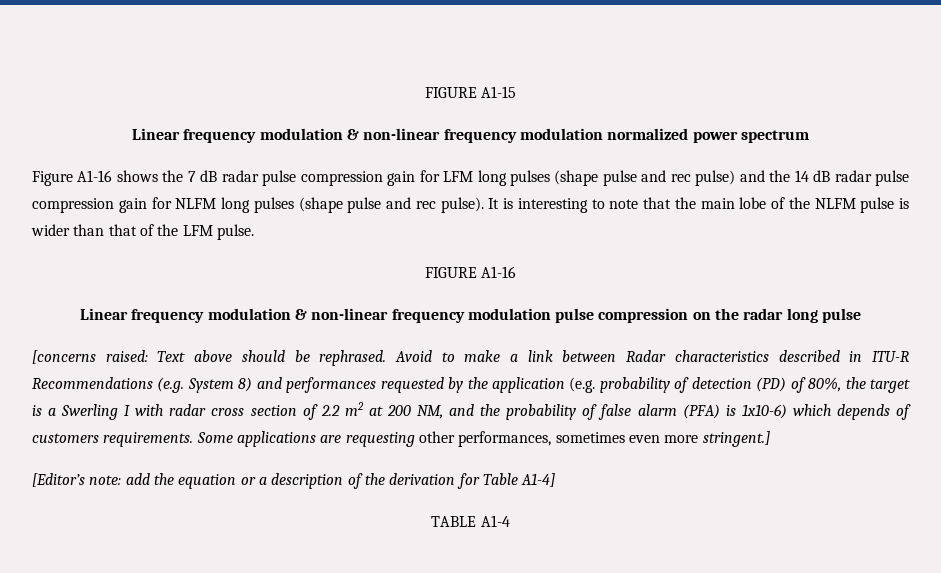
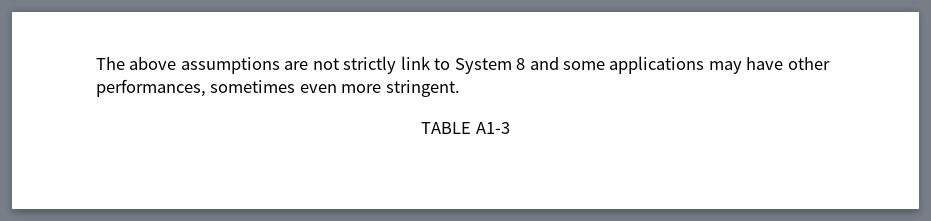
- FIGURE A1-15
- Linear frequency modulation & non-linear frequency modulation normalized power spectrum
- Figure A1-16 shows the 7 dB radar pulse compression gain for LFM long pulses (shape pulse and rec pulse) and the 14 dB radar pulse compression gain for NLFM long pulses (shape pulse and rec pulse). It is interesting to note that the main lobe of the NLFM pulse is wider than that of the LFM pulse.
- FIGURE A1-16
- Linear frequency modulation & non-linear frequency modulation pulse compression on the radar long pulse
- [concerns raised: Text above should be rephrased. Avoid to make a link between Radar characteristics described in ITU-R Recommendations (e.g. System 8) and performances requested by the application (e.g. probability of detection (PD) of 80%, the target is a Swerling I with radar cross section of 2.2 m2 at 200 NM, and the probability of false alarm (PFA) is 1x10-6) which depends of customers requirements. Some applications are requesting other performances, sometimes even more stringent.]
- [Editor’s note: add the equation or a description of the derivation for Table A1-4]
+ The above assumptions are not strictly link to System 8 and some applications may have other performances, sometimes even more stringent.
- TABLE A1-4
+ TABLE A1-3

